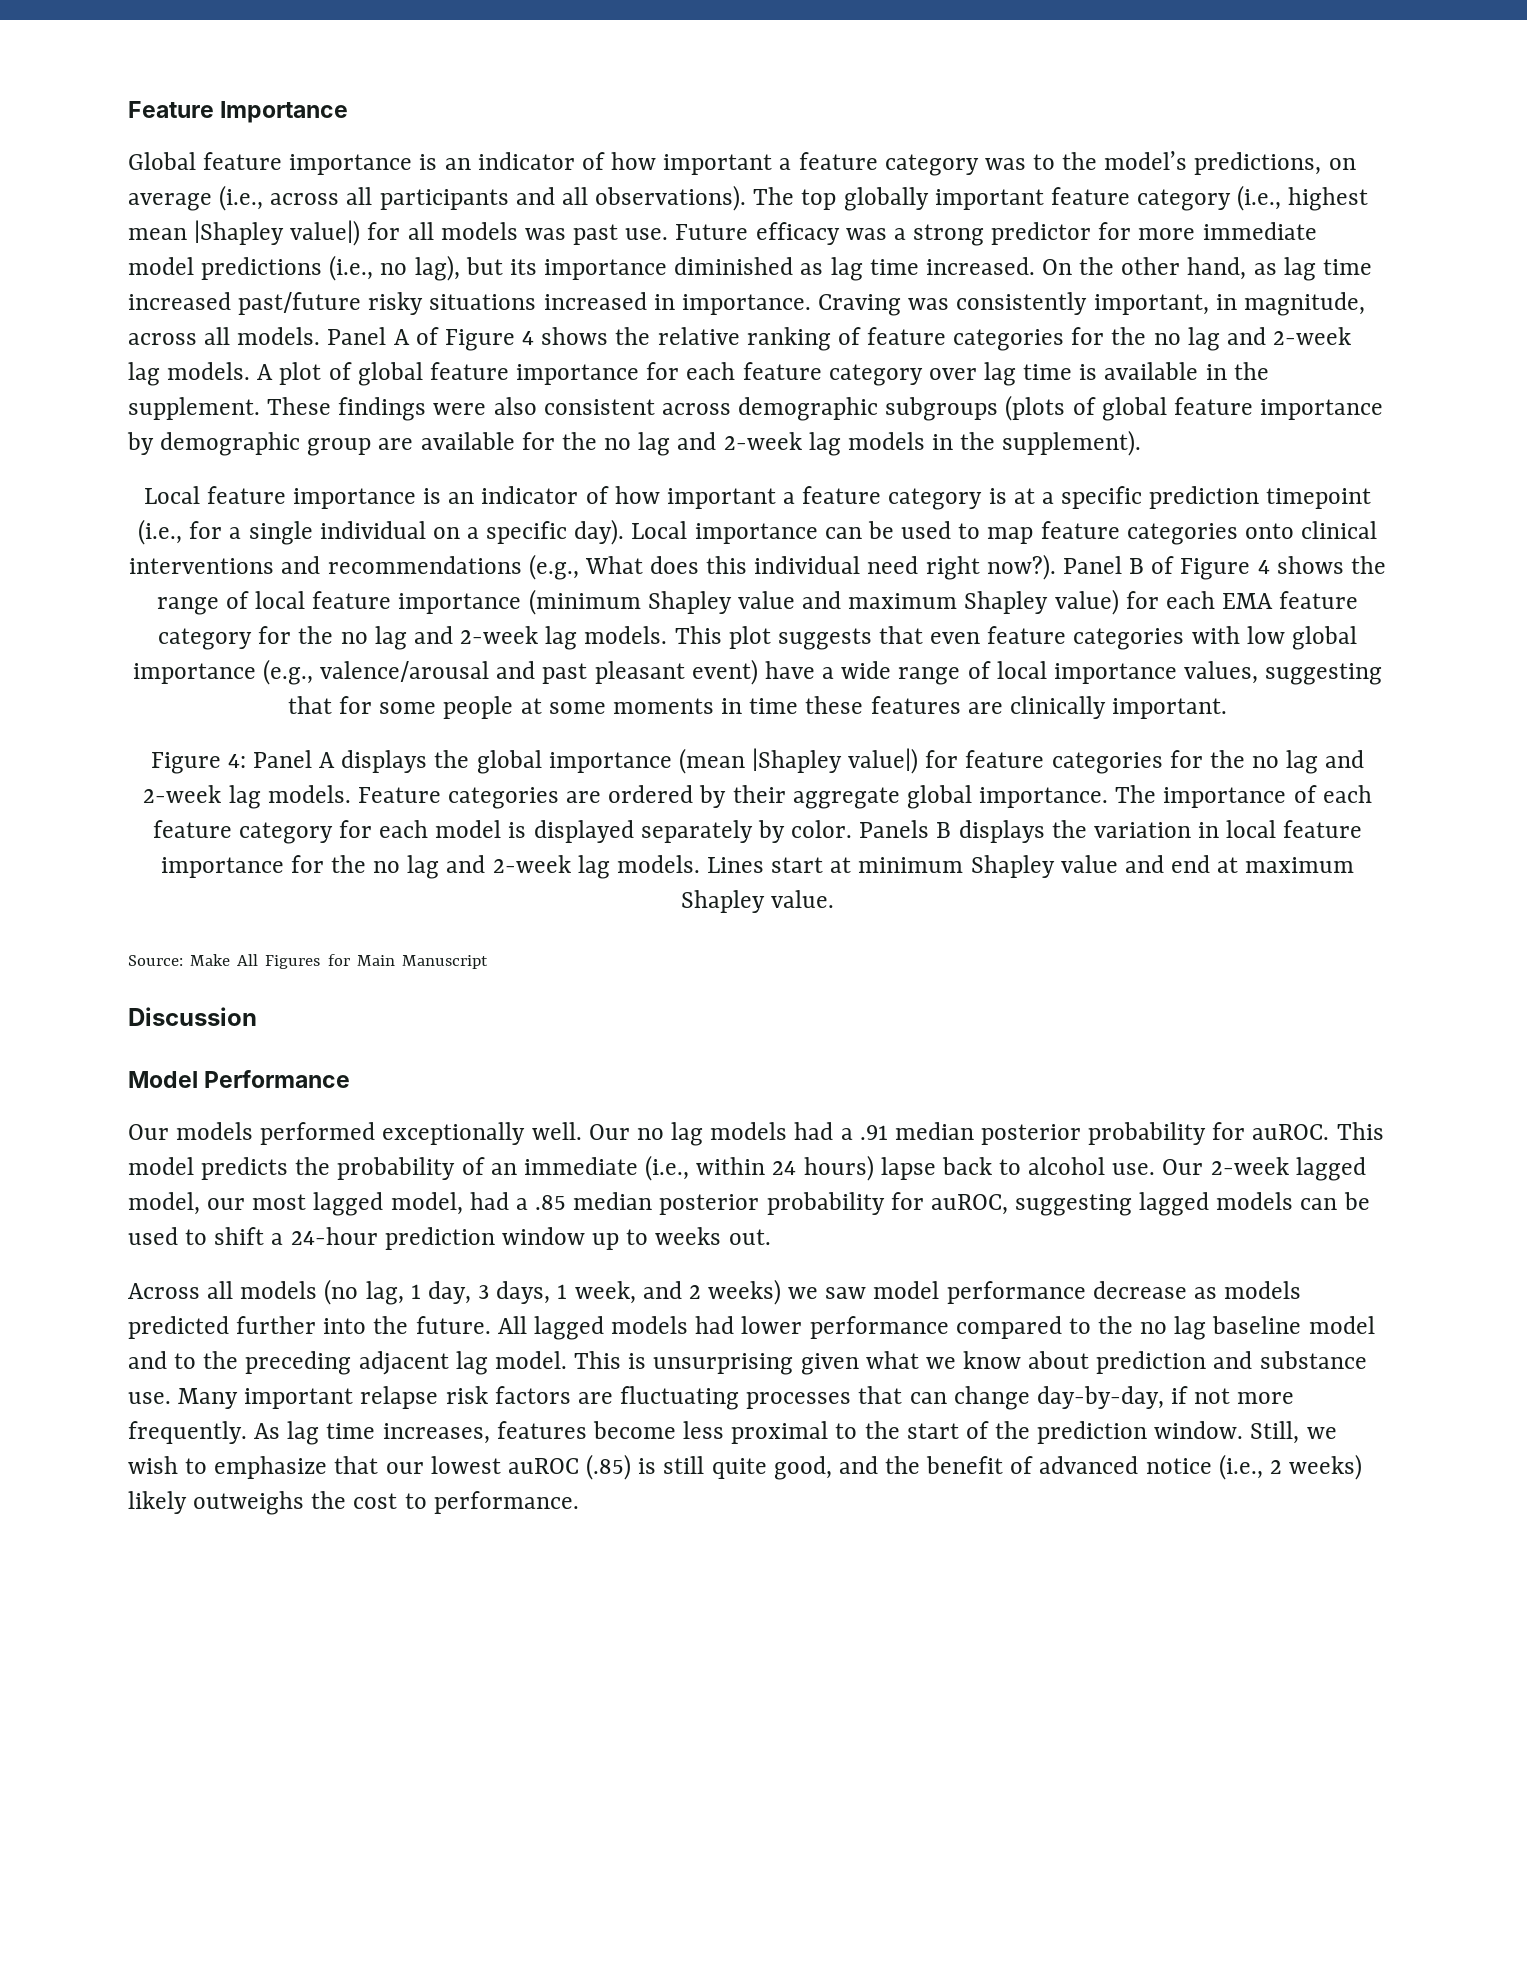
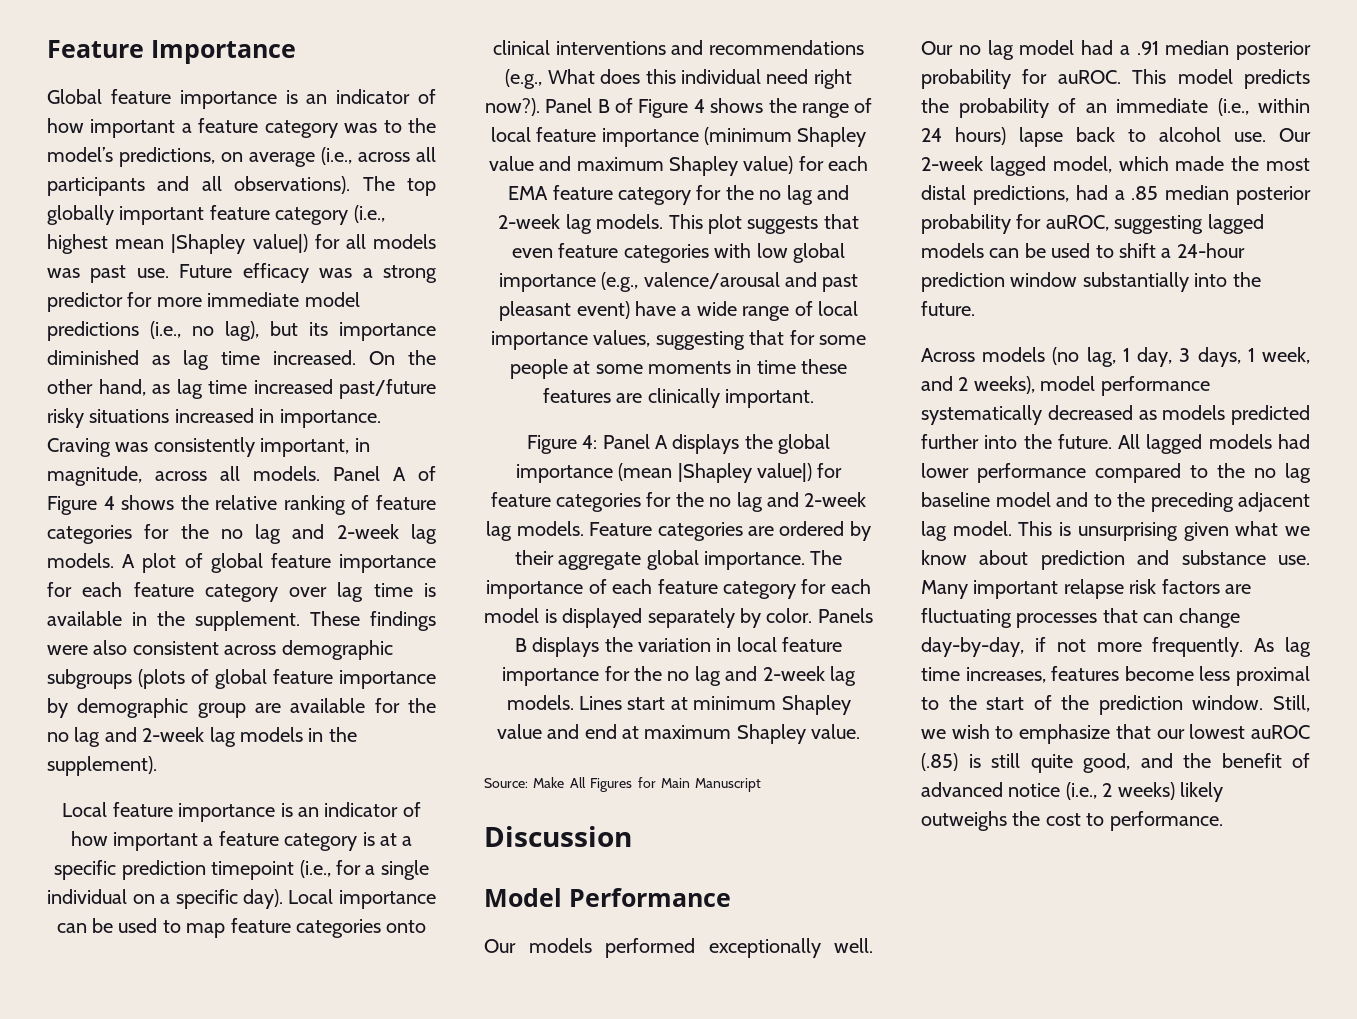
- Our no lag models had a .91 median posterior probability for auROC.
+ Our no lag model had a .91 median posterior probability for auROC.
- Our 2-week lagged model, our most lagged model, had a .85 median posterior probability for auROC, suggesting lagged models can be used to shift a 24-hour prediction window up to weeks out.
+ Our 2-week lagged model, which made the most distal predictions, had a .85 median posterior probability for auROC, suggesting lagged models can be used to shift a 24-hour prediction window substantially into the future.
- Across all models (no lag, 1 day, 3 days, 1 week, and 2 weeks) we saw model performance decrease as models predicted further into the future.
+ Across models (no lag, 1 day, 3 days, 1 week, and 2 weeks), model performance systematically decreased as models predicted further into the future.

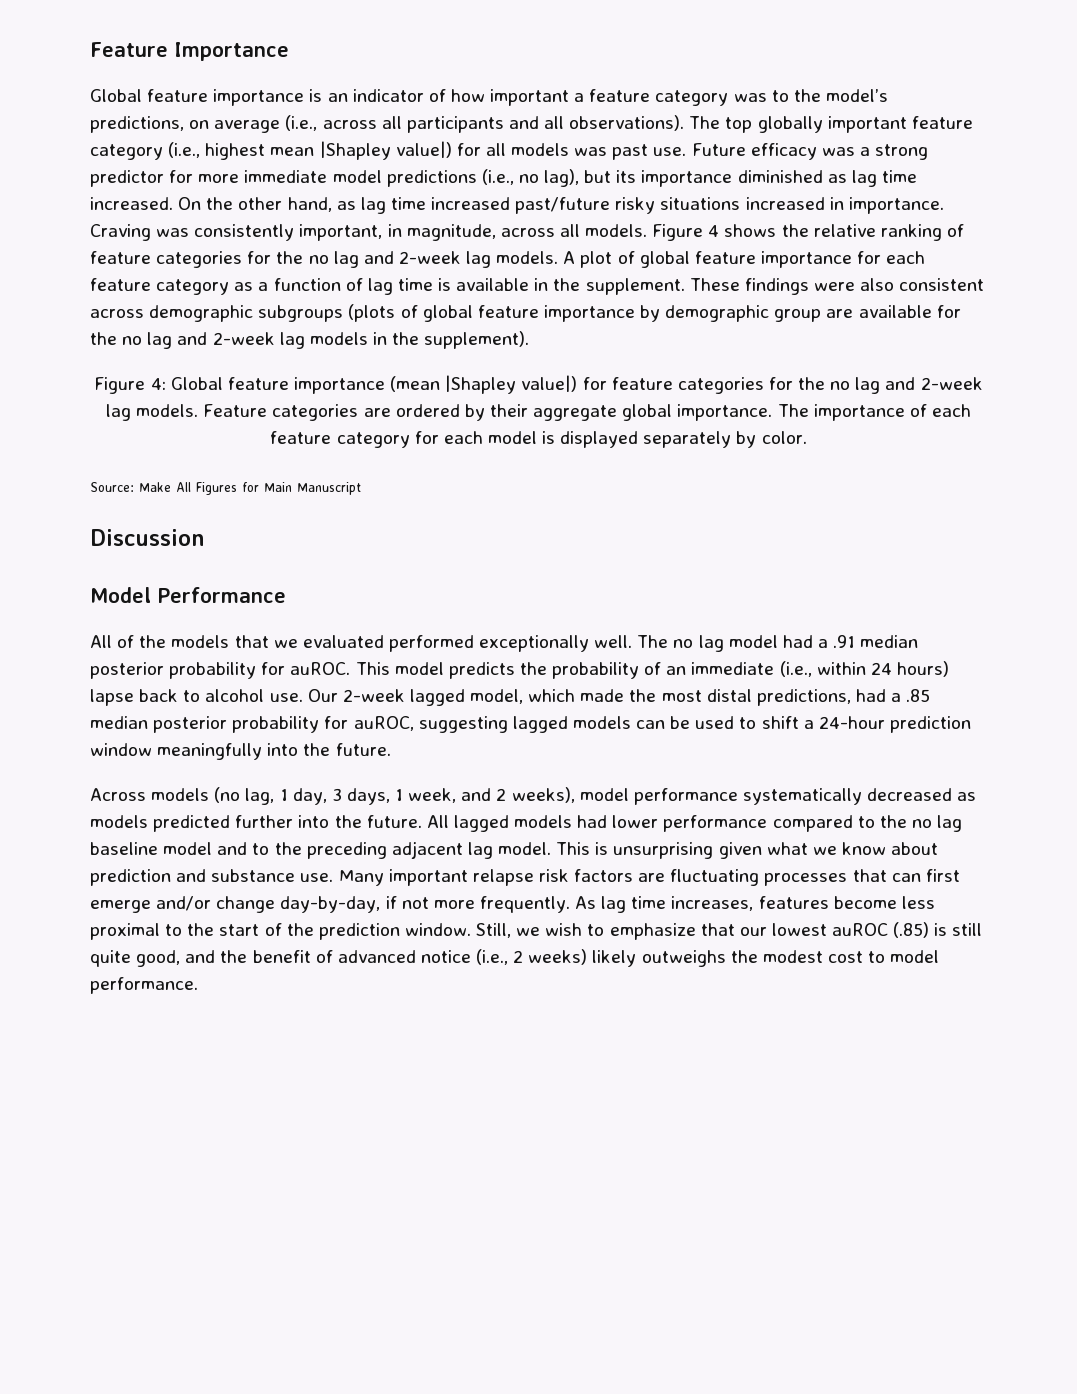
- Panel A of Figure 4 shows the relative ranking of feature categories for the no lag and 2-week lag models.
+ Figure 4 shows the relative ranking of feature categories for the no lag and 2-week lag models.
- A plot of global feature importance for each feature category over lag time is available in the supplement.
+ A plot of global feature importance for each feature category as a function of lag time is available in the supplement.
- Local feature importance is an indicator of how important a feature category is at a specific prediction timepoint (i.e., for a single individual on a specific day). Local importance can be used to map feature categories onto clinical interventions and recommendations (e.g., What does this individual need right now?). Panel B of Figure 4 shows the range of local feature importance (minimum Shapley value and maximum Shapley value) for each EMA feature category for the no lag and 2-week lag models. This plot suggests that even feature categories with low global importance (e.g., valence/arousal and past pleasant event) have a wide range of local importance values, suggesting that for some people at some moments in time these features are clinically important.
- Figure 4: Panel A displays the global importance (mean |Shapley value|) for feature categories for the no lag and 2-week lag models.
+ Figure 4: Global feature importance (mean |Shapley value|) for feature categories for the no lag and 2-week lag models.
- Panels B displays the variation in local feature importance for the no lag and 2-week lag models. Lines start at minimum Shapley value and end at maximum Shapley value.
- Our models performed exceptionally well.
+ All of the models that we evaluated performed exceptionally well.
- Our no lag model had a .91 median posterior probability for auROC.
+ The no lag model had a .91 median posterior probability for auROC.
- Our 2-week lagged model, which made the most distal predictions, had a .85 median posterior probability for auROC, suggesting lagged models can be used to shift a 24-hour prediction window substantially into the future.
+ Our 2-week lagged model, which made the most distal predictions, had a .85 median posterior probability for auROC, suggesting lagged models can be used to shift a 24-hour prediction window meaningfully into the future.
- Many important relapse risk factors are fluctuating processes that can change day-by-day, if not more frequently.
+ Many important relapse risk factors are fluctuating processes that can first emerge and/or change day-by-day, if not more frequently.
- Still, we wish to emphasize that our lowest auROC (.85) is still quite good, and the benefit of advanced notice (i.e., 2 weeks) likely outweighs the cost to performance.
+ Still, we wish to emphasize that our lowest auROC (.85) is still quite good, and the benefit of advanced notice (i.e., 2 weeks) likely outweighs the modest cost to model performance.

